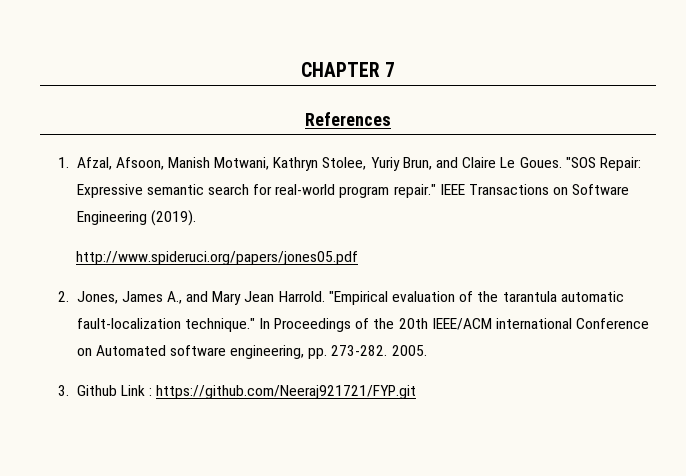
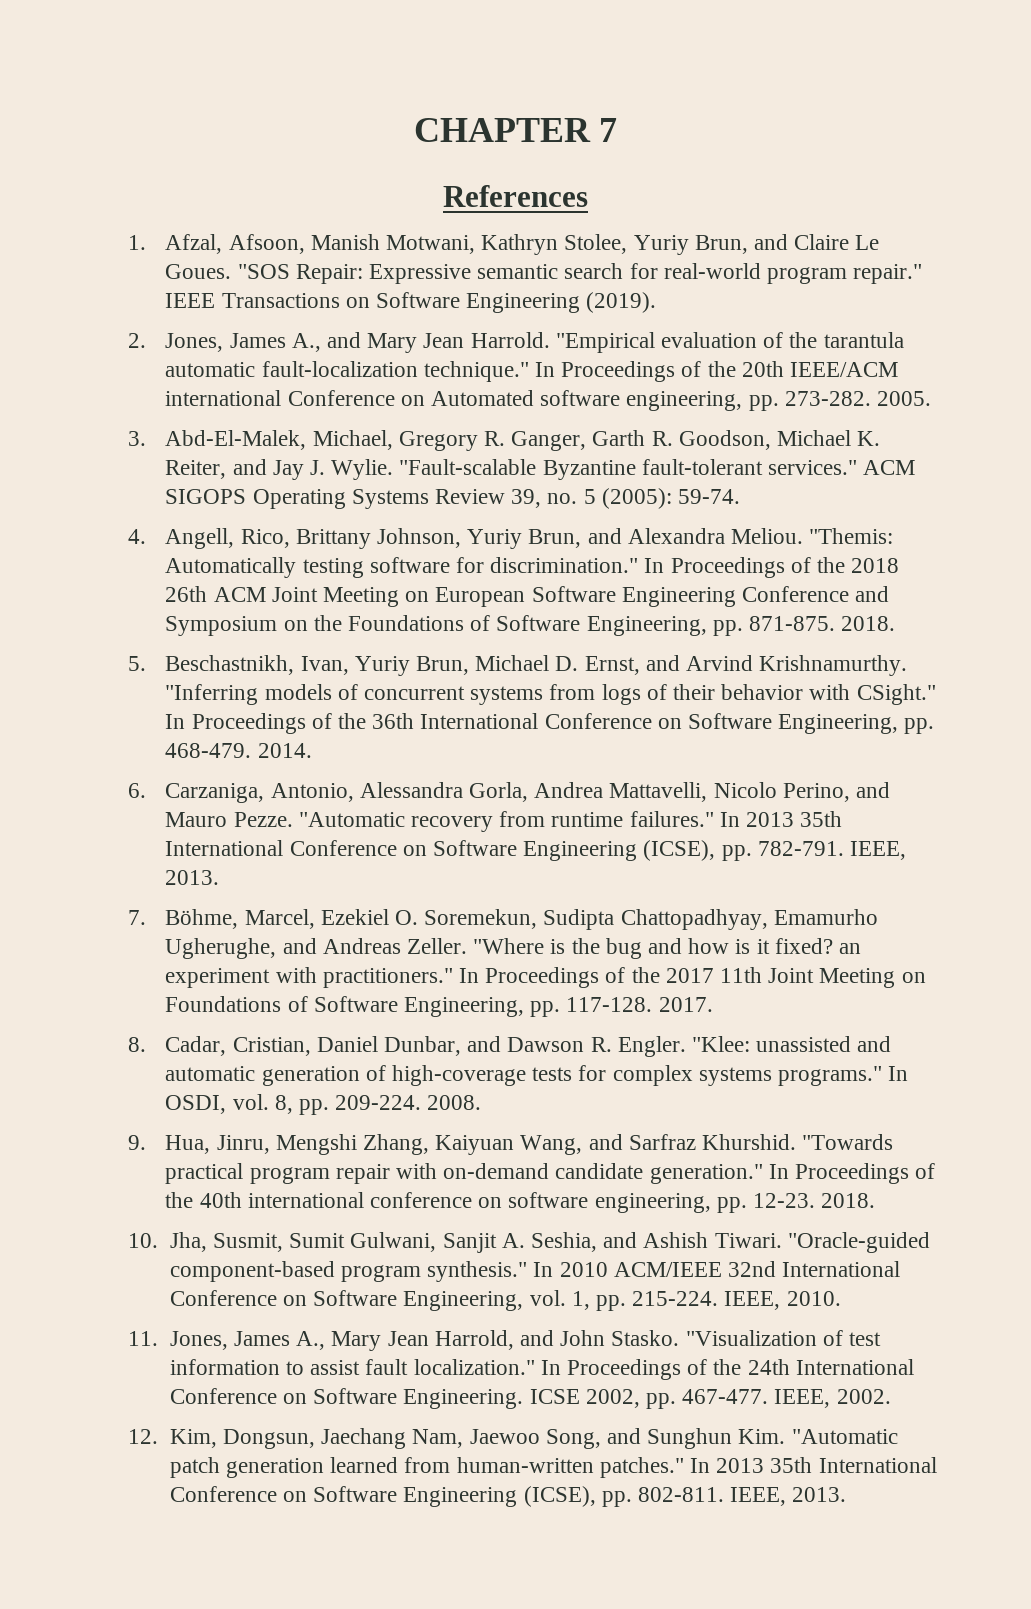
- http://www.spideruci.org/papers/jones05.pdf
- 3. Github Link : https://github.com/Neeraj921721/FYP.git
+ 3. Abd-El-Malek, Michael, Gregory R. Ganger, Garth R. Goodson, Michael K. Reiter, and Jay J. Wylie. "Fault-scalable Byzantine fault-tolerant services." ACM SIGOPS Operating Systems Review 39, no. 5 (2005): 59-74.
+ 4. Angell, Rico, Brittany Johnson, Yuriy Brun, and Alexandra Meliou. "Themis: Automatically testing software for discrimination." In Proceedings of the 2018 26th ACM Joint Meeting on European Software Engineering Conference and Symposium on the Foundations of Software Engineering, pp. 871-875. 2018.
+ 5. Beschastnikh, Ivan, Yuriy Brun, Michael D. Ernst, and Arvind Krishnamurthy. "Inferring models of concurrent systems from logs of their behavior with CSight." In Proceedings of the 36th International Conference on Software Engineering, pp. 468-479. 2014.
+ 6. Carzaniga, Antonio, Alessandra Gorla, Andrea Mattavelli, Nicolo Perino, and Mauro Pezze. "Automatic recovery from runtime failures." In 2013 35th International Conference on Software Engineering (ICSE), pp. 782-791. IEEE, 2013.
+ 7. Böhme, Marcel, Ezekiel O. Soremekun, Sudipta Chattopadhyay, Emamurho Ugherughe, and Andreas Zeller. "Where is the bug and how is it fixed? an experiment with practitioners." In Proceedings of the 2017 11th Joint Meeting on Foundations of Software Engineering, pp. 117-128. 2017.
+ 8. Cadar, Cristian, Daniel Dunbar, and Dawson R. Engler. "Klee: unassisted and automatic generation of high-coverage tests for complex systems programs." In OSDI, vol. 8, pp. 209-224. 2008.
+ 9. Hua, Jinru, Mengshi Zhang, Kaiyuan Wang, and Sarfraz Khurshid. "Towards practical program repair with on-demand candidate generation." In Proceedings of the 40th international conference on software engineering, pp. 12-23. 2018.
+ 10. Jha, Susmit, Sumit Gulwani, Sanjit A. Seshia, and Ashish Tiwari. "Oracle-guided component-based program synthesis." In 2010 ACM/IEEE 32nd International Conference on Software Engineering, vol. 1, pp. 215-224. IEEE, 2010.
+ 11. Jones, James A., Mary Jean Harrold, and John Stasko. "Visualization of test information to assist fault localization." In Proceedings of the 24th International Conference on Software Engineering. ICSE 2002, pp. 467-477. IEEE, 2002.
+ 12. Kim, Dongsun, Jaechang Nam, Jaewoo Song, and Sunghun Kim. "Automatic patch generation learned from human-written patches." In 2013 35th International Conference on Software Engineering (ICSE), pp. 802-811. IEEE, 2013.

